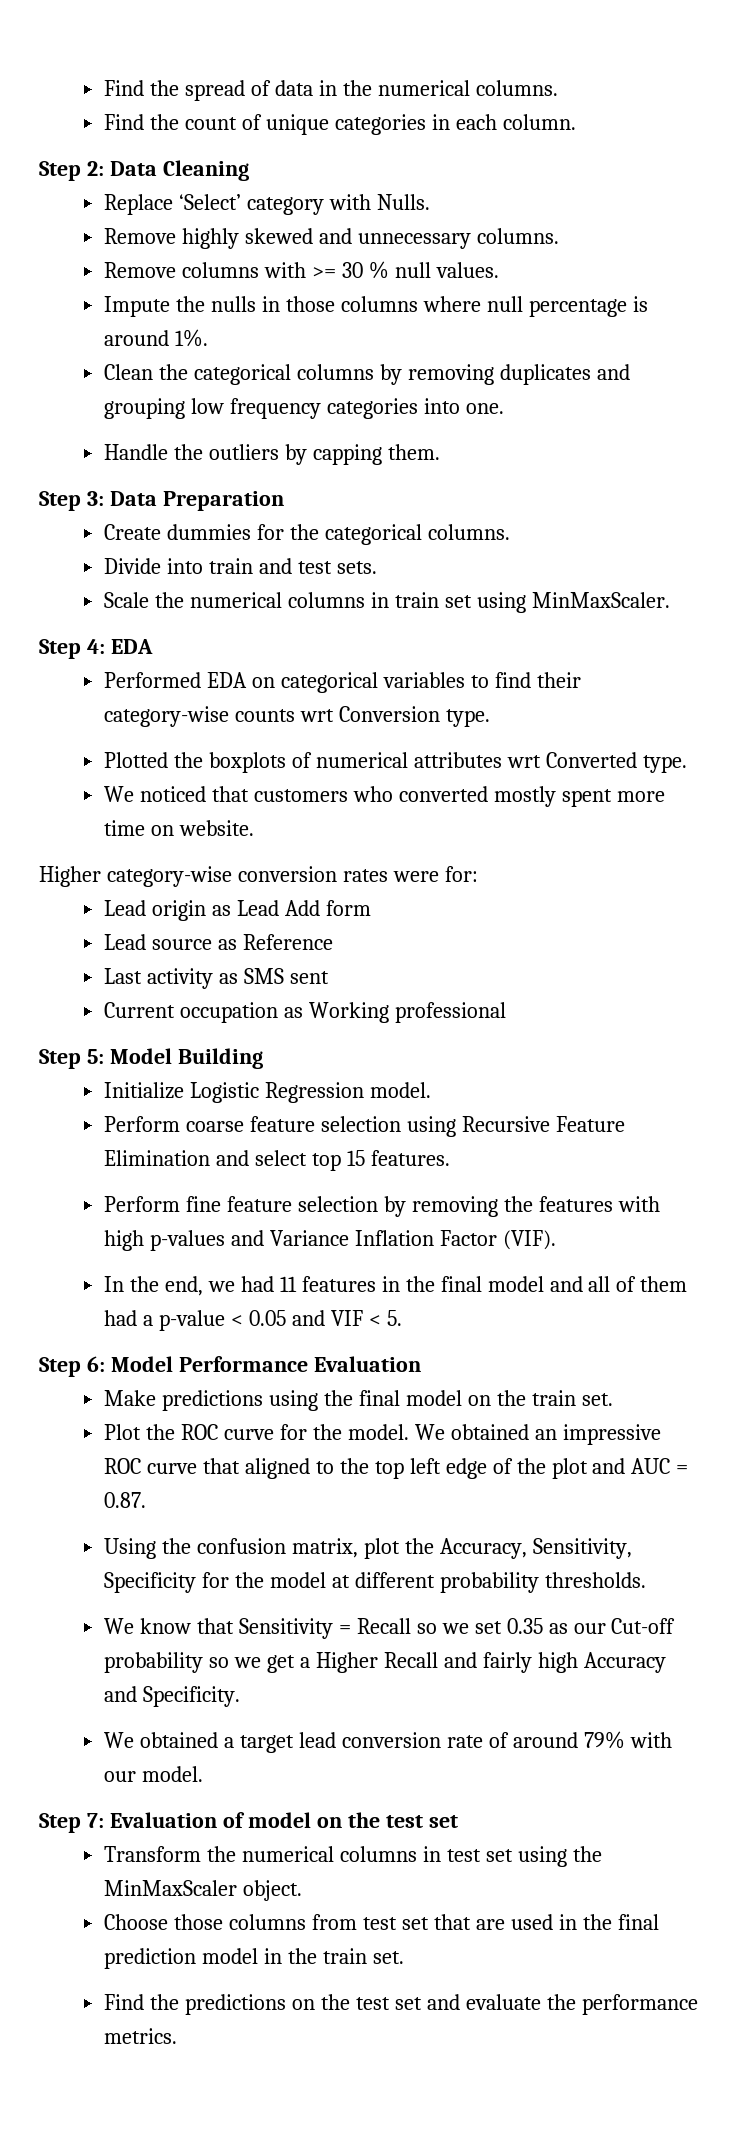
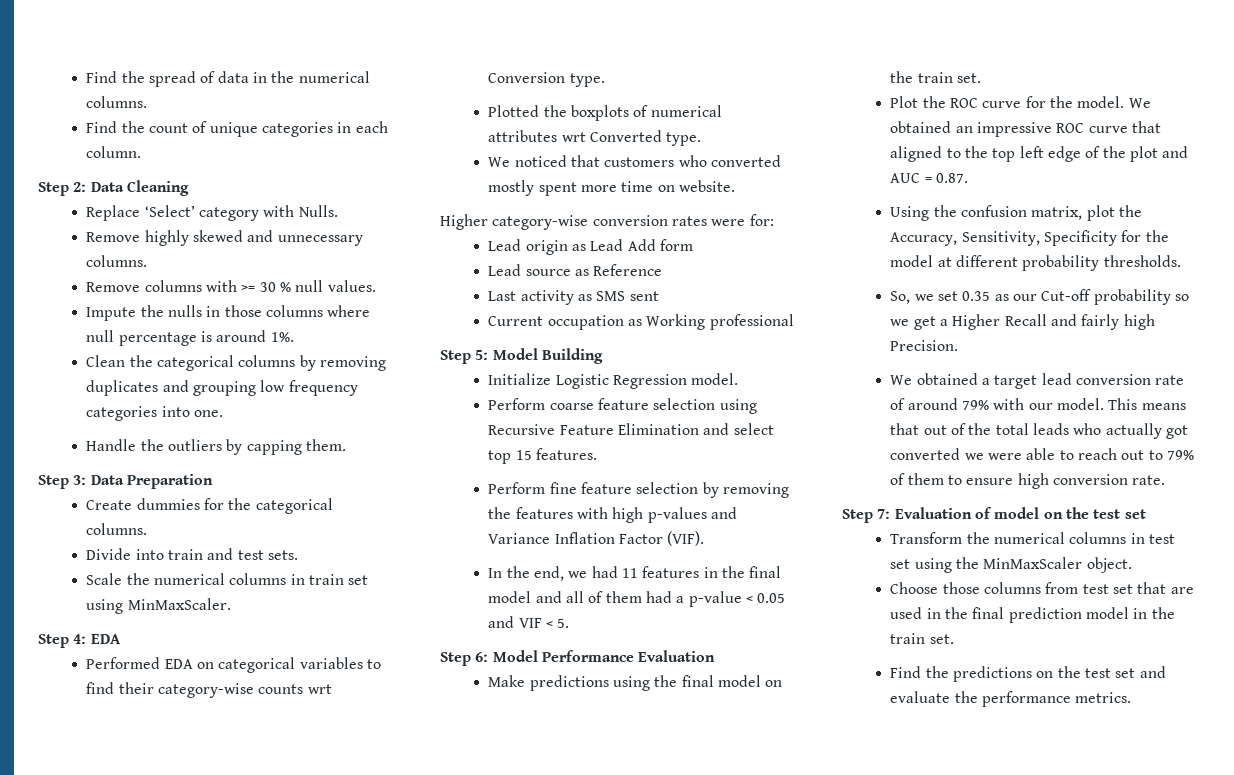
- We know that Sensitivity = Recall so we set 0.35 as our Cut-off probability so we get a Higher Recall and fairly high Accuracy and Specificity.
+ So, we set 0.35 as our Cut-off probability so we get a Higher Recall and fairly high Precision.
+ This means that out of the total leads who actually got converted we were able to reach out to 79% of them to ensure high conversion rate.

